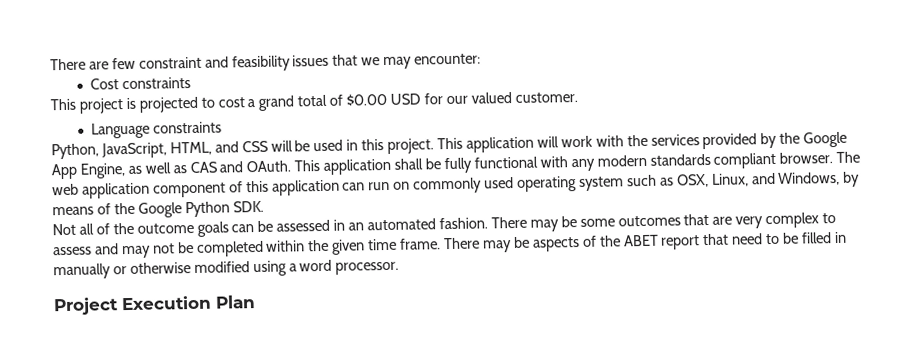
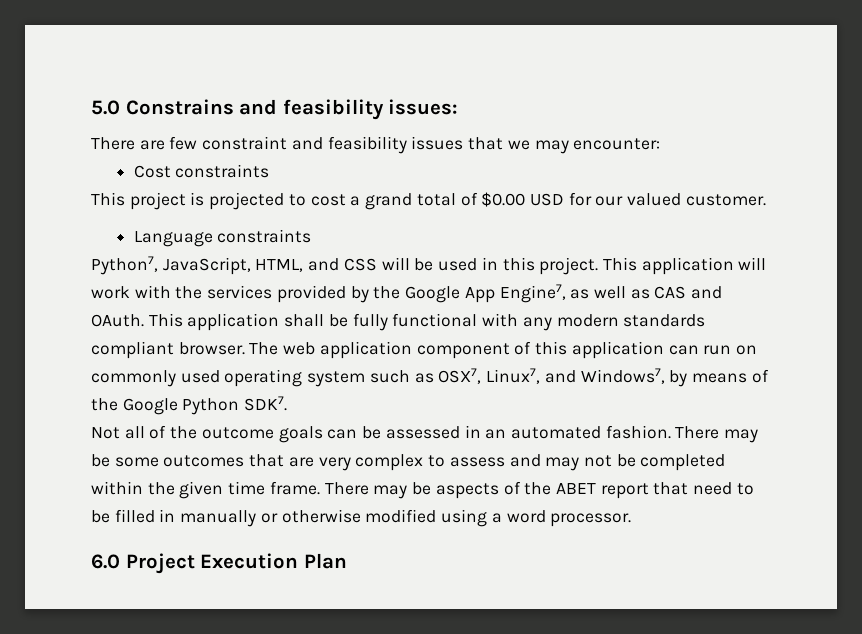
+ 5.0 Constrains and feasibility issues:
- Python, JavaScript, HTML, and CSS will be used in this project.
+ Python7, JavaScript, HTML, and CSS will be used in this project.
- This application will work with the services provided by the Google App Engine, as well as CAS and OAuth.
+ This application will work with the services provided by the Google App Engine7, as well as CAS and OAuth.
- The web application component of this application can run on commonly used operating system such as OSX, Linux, and Windows, by means of the Google Python SDK.
+ The web application component of this application can run on commonly used operating system such as OSX7, Linux7, and Windows7, by means of the Google Python SDK7.
- Project Execution Plan
+ 6.0 Project Execution Plan

